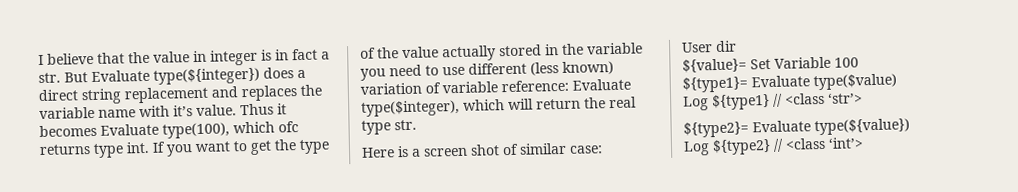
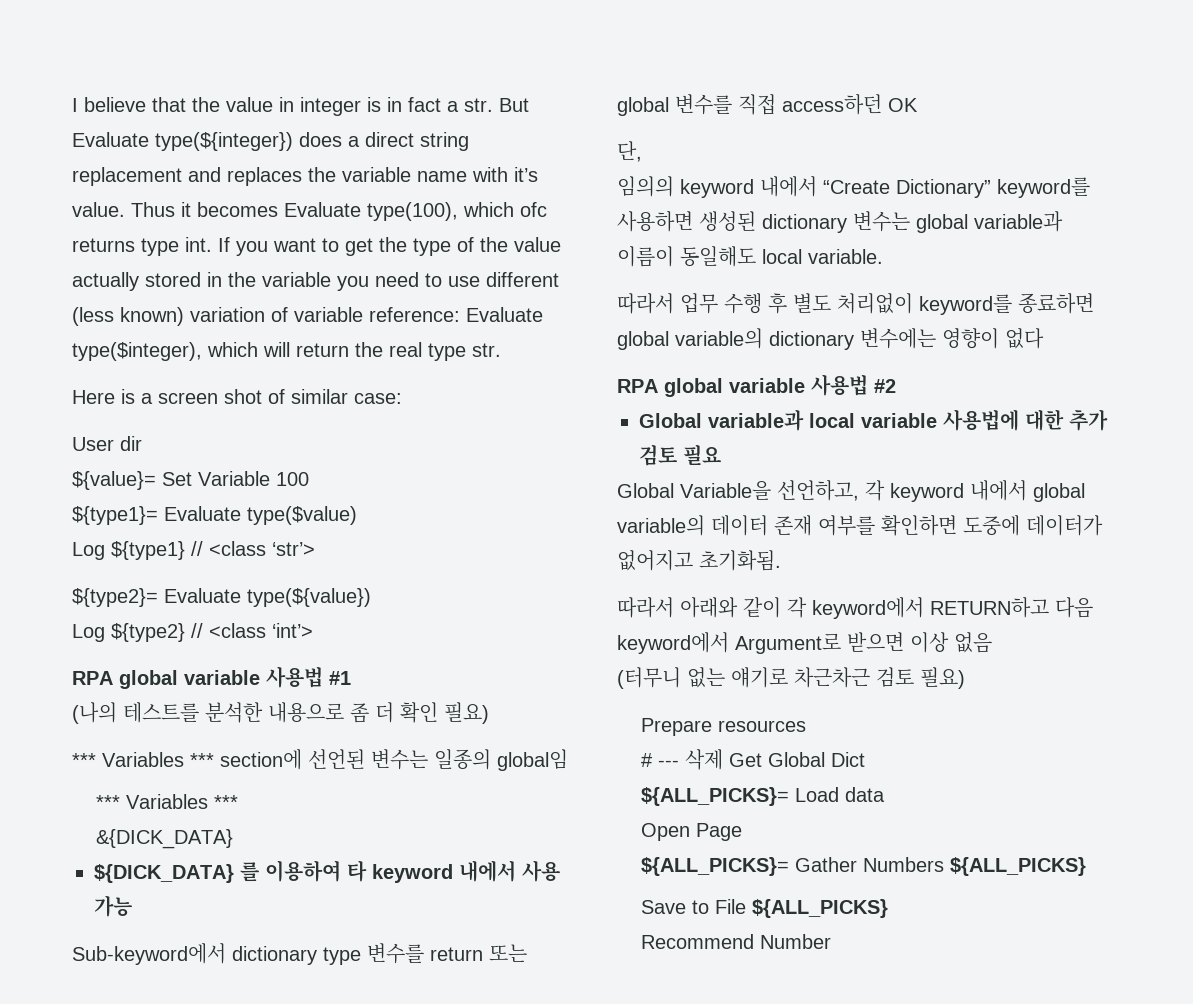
+ RPA global variable 사용법 #1
+ (나의 테스트를 분석한 내용으로 좀 더 확인 필요)
+ *** Variables *** section에 선언된 변수는 일종의 global임
+ *** Variables ***
+ &{DICK_DATA}
+ ${DICK_DATA} 를 이용하여 타 keyword 내에서 사용 가능
+ Sub-keyword에서 dictionary type 변수를 return 또는 global 변수를 직접 access하던 OK
+ 단,
+ 임의의 keyword 내에서 “Create Dictionary” keyword를 사용하면 생성된 dictionary 변수는 global variable과 이름이 동일해도 local variable.
+ 따라서 업무 수행 후 별도 처리없이 keyword를 종료하면 global variable의 dictionary 변수에는 영향이 없다
+ RPA global variable 사용법 #2
+ Global variable과 local variable 사용법에 대한 추가 검토 필요
+ Global Variable을 선언하고, 각 keyword 내에서 global variable의 데이터 존재 여부를 확인하면 도중에 데이터가 없어지고 초기화됨.
+ 따라서 아래와 같이 각 keyword에서 RETURN하고 다음 keyword에서 Argument로 받으면 이상 없음
+ (터무니 없는 얘기로 차근차근 검토 필요)
+ Prepare resources
+ # --- 삭제 Get Global Dict
+ ${ALL_PICKS}= Load data
+ Open Page
+ ${ALL_PICKS}= Gather Numbers ${ALL_PICKS}
+ Save to File ${ALL_PICKS}
+ Recommend Number

